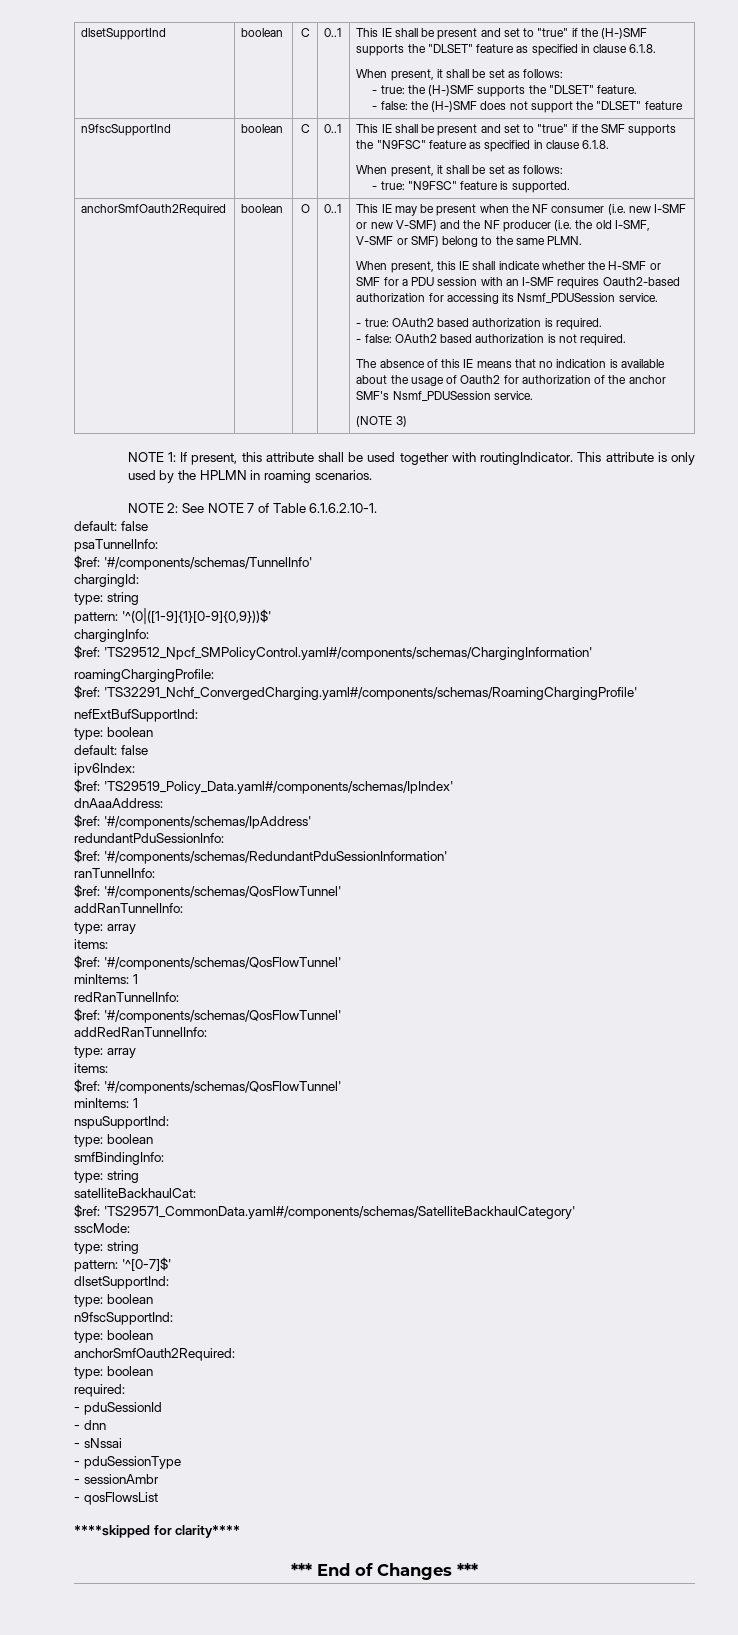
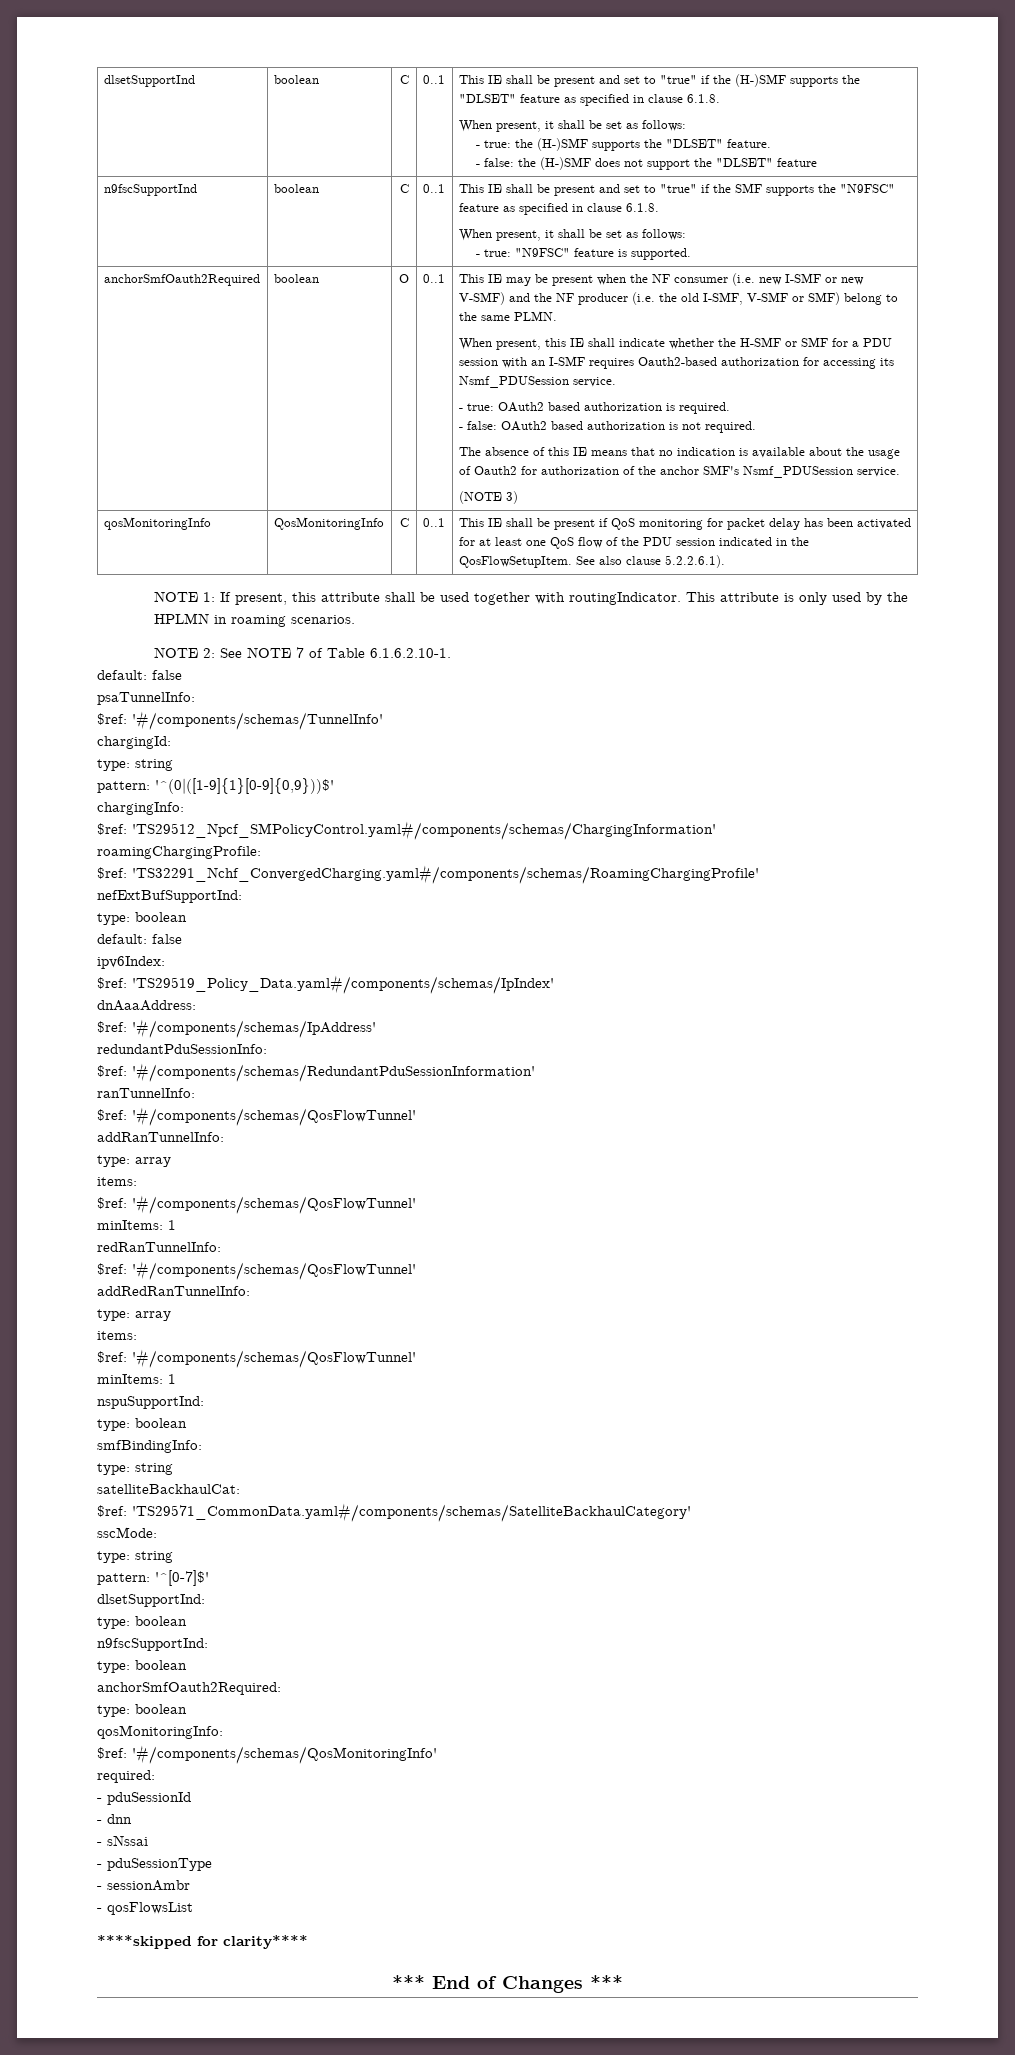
+ qosMonitoringInfo | QosMonitoringInfo | C | 0..1 | This IE shall be present if QoS monitoring for packet delay has been activated for at least one QoS flow of the PDU session indicated in the QosFlowSetupItem. See also clause 5.2.2.6.1).
+ qosMonitoringInfo:
+ $ref: '#/components/schemas/QosMonitoringInfo'

